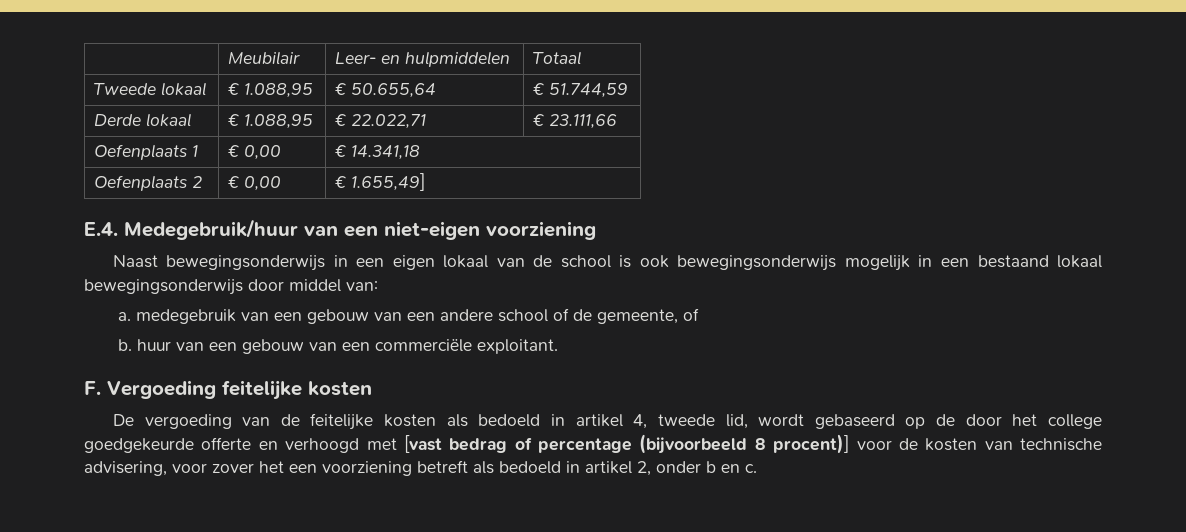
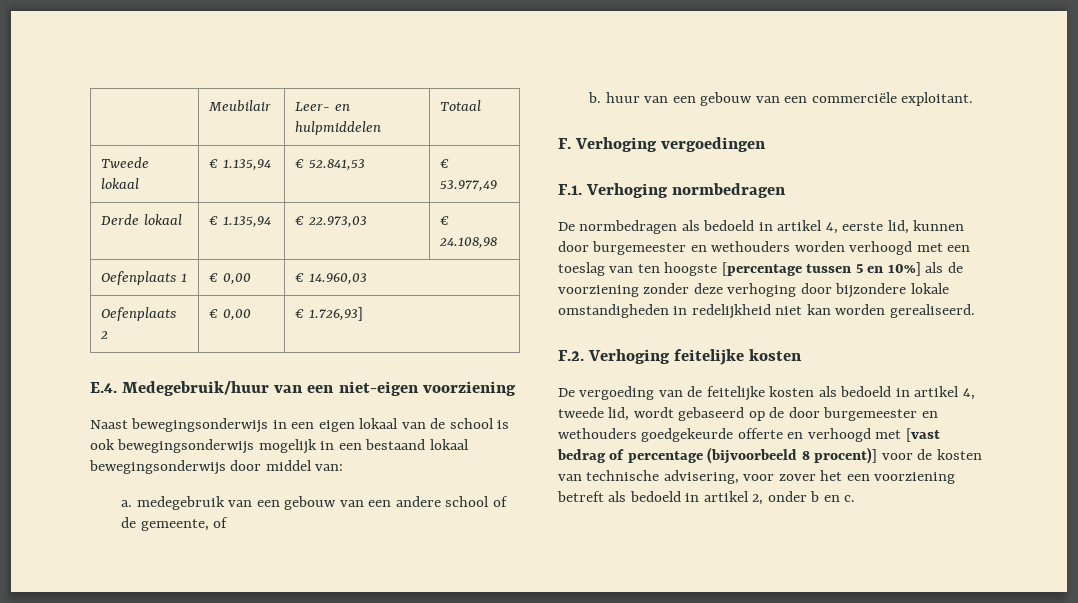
- Tweede lokaal | € 1.088,95 | € 50.655,64 | € 51.744,59
+ Tweede lokaal | € 1.135,94 | € 52.841,53 | € 53.977,49
- Derde lokaal | € 1.088,95 | € 22.022,71 | € 23.111,66
+ Derde lokaal | € 1.135,94 | € 22.973,03 | € 24.108,98
- Oefenplaats 1 | € 0,00 | € 14.341,18
+ Oefenplaats 1 | € 0,00 | € 14.960,03
- Oefenplaats 2 | € 0,00 | € 1.655,49]
+ Oefenplaats 2 | € 0,00 | € 1.726,93]
- F. Vergoeding feitelijke kosten
+ F. Verhoging vergoedingen
+ F.1. Verhoging normbedragen
+ De normbedragen als bedoeld in artikel 4, eerste lid, kunnen door burgemeester en wethouders worden verhoogd met een toeslag van ten hoogste [percentage tussen 5 en 10%] als de voorziening zonder deze verhoging door bijzondere lokale omstandigheden in redelijkheid niet kan worden gerealiseerd.
+ F.2. Verhoging feitelijke kosten
- De vergoeding van de feitelijke kosten als bedoeld in artikel 4, tweede lid, wordt gebaseerd op de door het college goedgekeurde offerte en verhoogd met [vast bedrag of percentage (bijvoorbeeld 8 procent)] voor de kosten van technische advisering, voor zover het een voorziening betreft als bedoeld in artikel 2, onder b en c.
+ De vergoeding van de feitelijke kosten als bedoeld in artikel 4, tweede lid, wordt gebaseerd op de door burgemeester en wethouders goedgekeurde offerte en verhoogd met [vast bedrag of percentage (bijvoorbeeld 8 procent)] voor de kosten van technische advisering, voor zover het een voorziening betreft als bedoeld in artikel 2, onder b en c.

